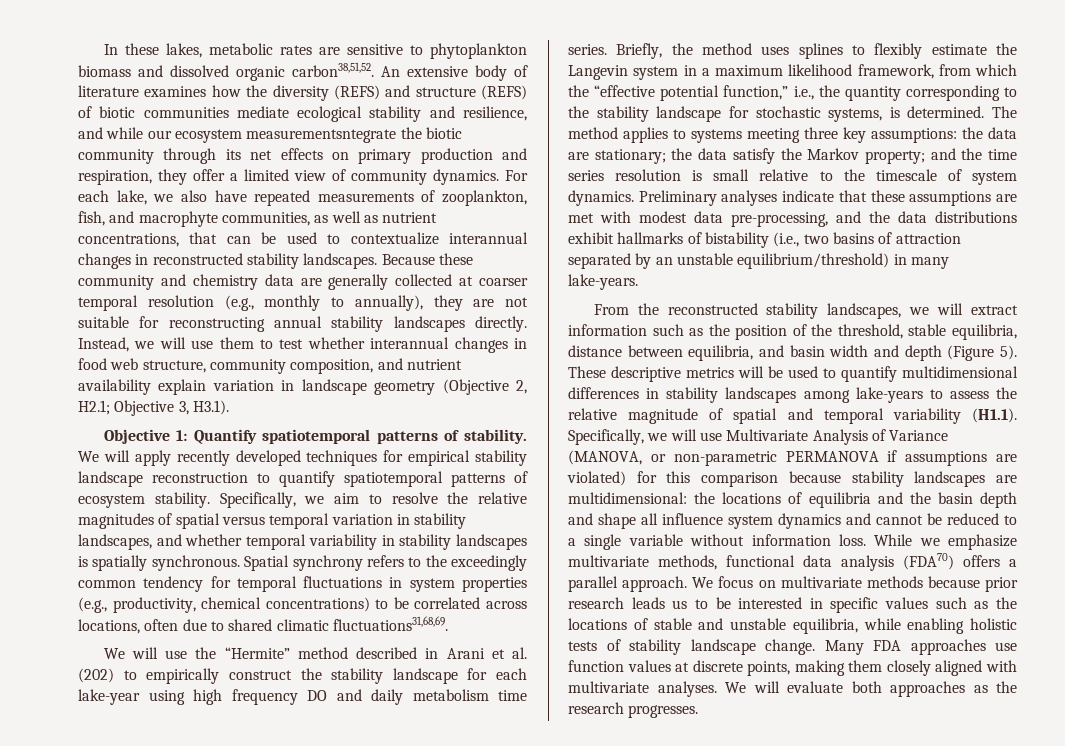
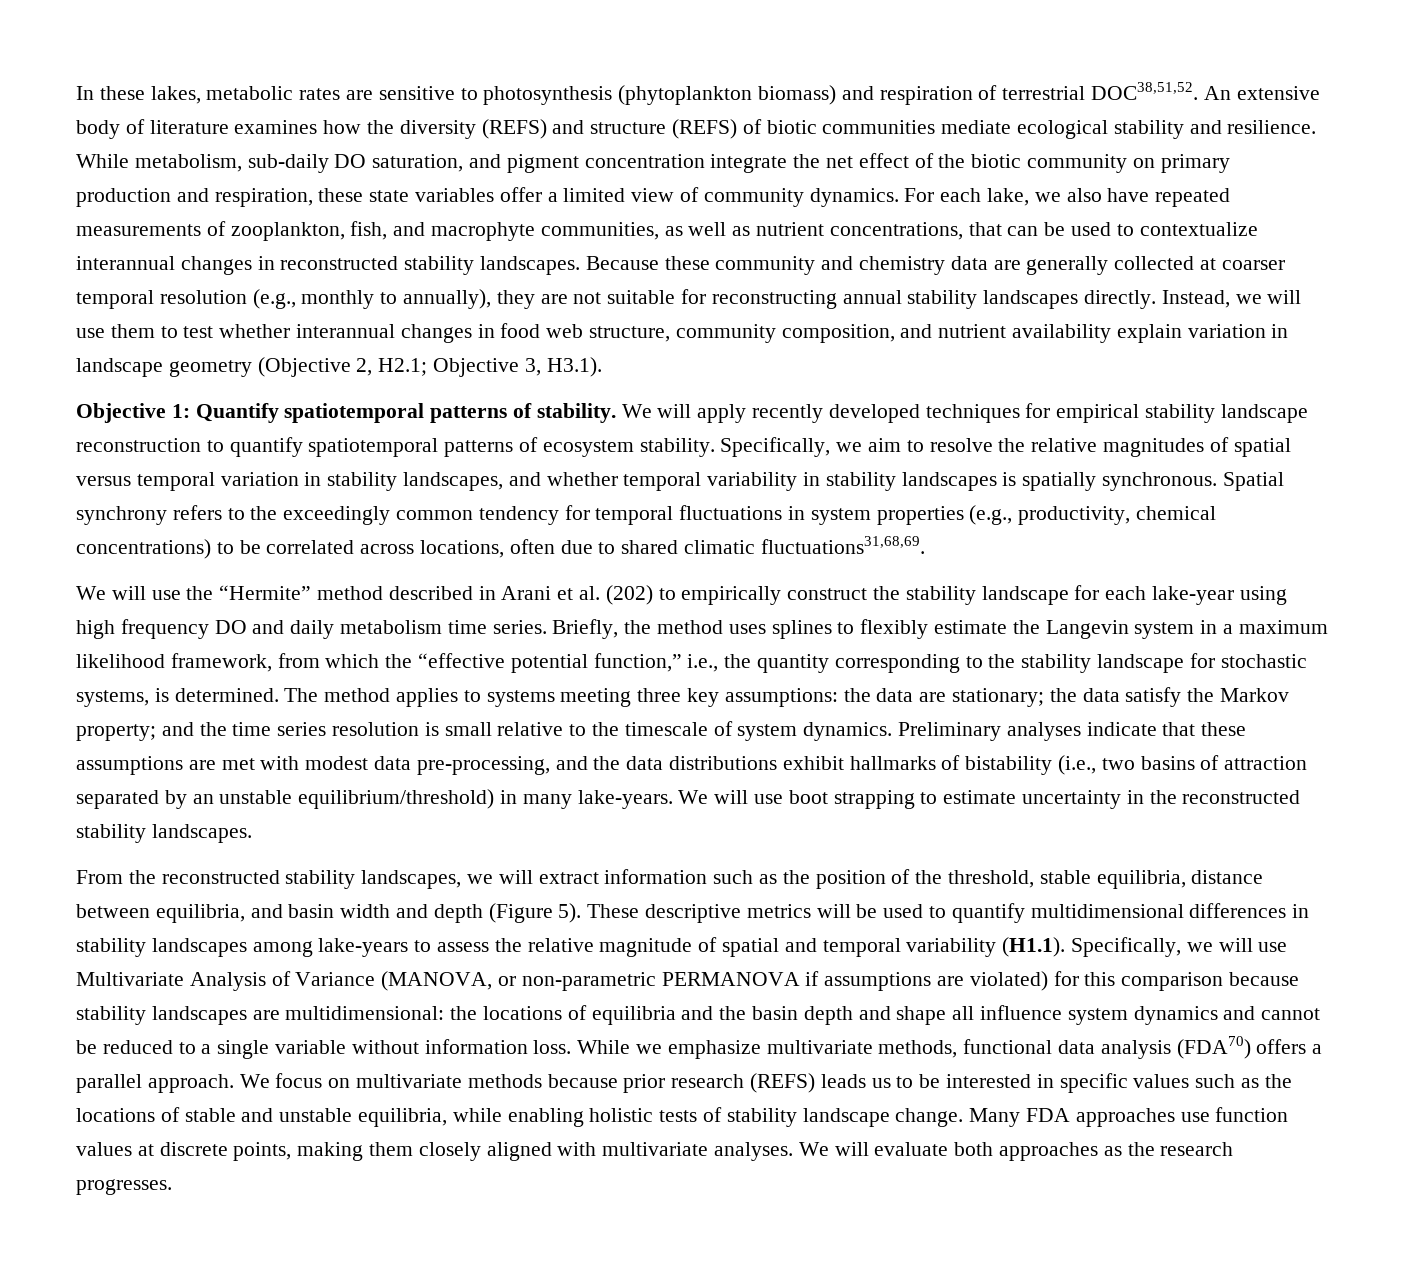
- In these lakes, metabolic rates are sensitive to phytoplankton biomass and dissolved organic carbon38,51,52.
+ In these lakes, metabolic rates are sensitive to photosynthesis (phytoplankton biomass) and respiration of terrestrial DOC38,51,52.
- An extensive body of literature examines how the diversity (REFS) and structure (REFS) of biotic communities mediate ecological stability and resilience, and while our ecosystem measurementsntegrate the biotic community through its net effects on primary production and respiration, they offer a limited view of community dynamics.
+ An extensive body of literature examines how the diversity (REFS) and structure (REFS) of biotic communities mediate ecological stability and resilience. While metabolism, sub-daily DO saturation, and pigment concentration integrate the net effect of the biotic community on primary production and respiration, these state variables offer a limited view of community dynamics.
+ We will use boot strapping to estimate uncertainty in the reconstructed stability landscapes.
- We focus on multivariate methods because prior research leads us to be interested in specific values such as the locations of stable and unstable equilibria, while enabling holistic tests of stability landscape change.
+ We focus on multivariate methods because prior research (REFS) leads us to be interested in specific values such as the locations of stable and unstable equilibria, while enabling holistic tests of stability landscape change.

